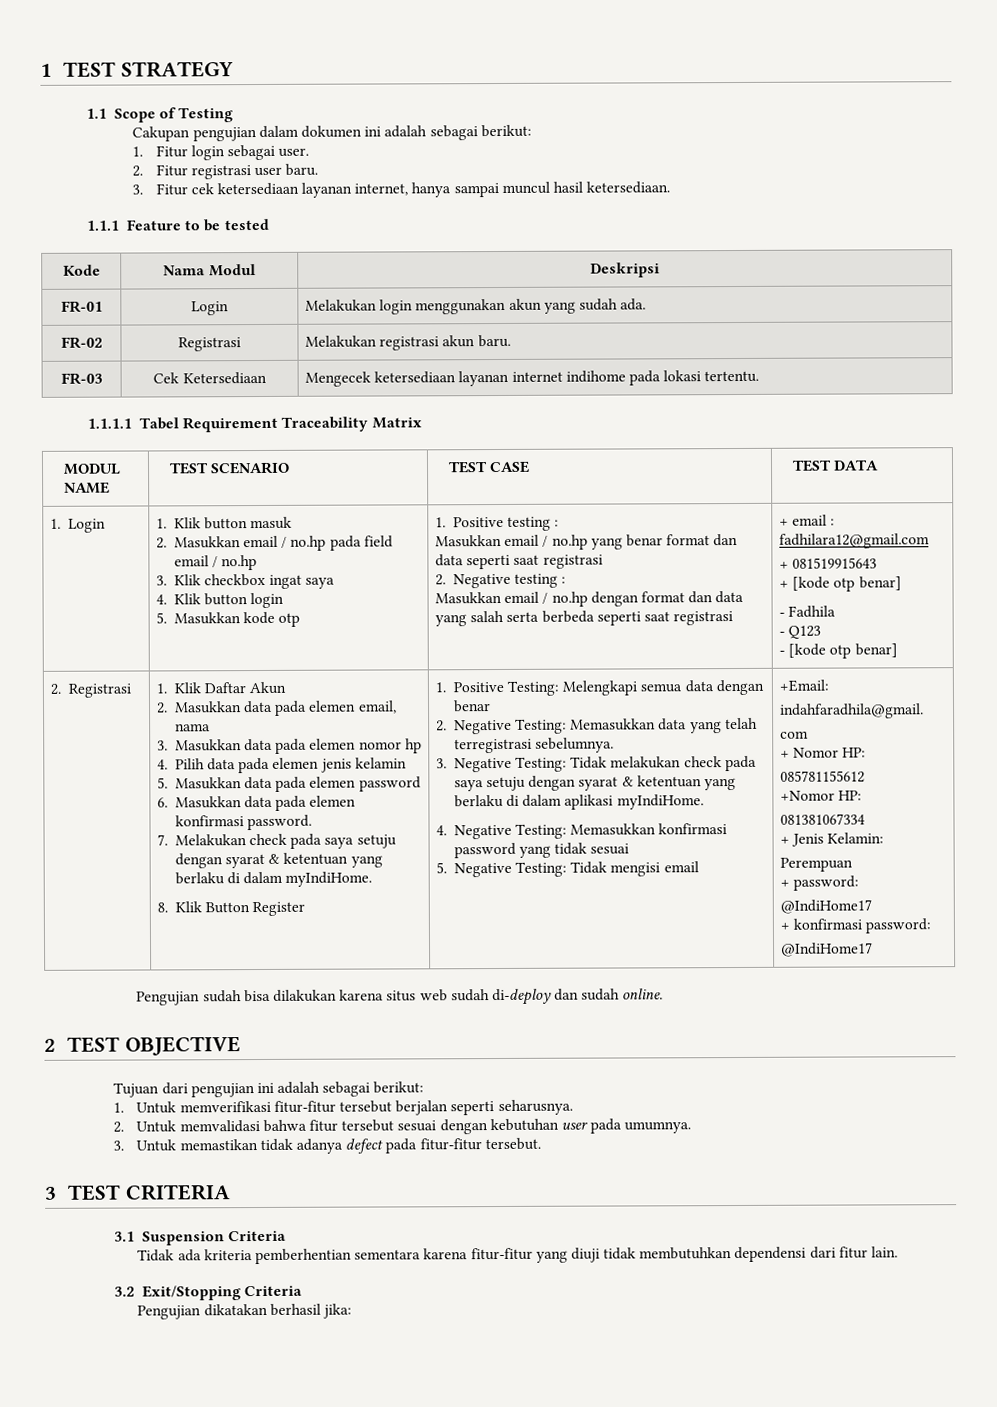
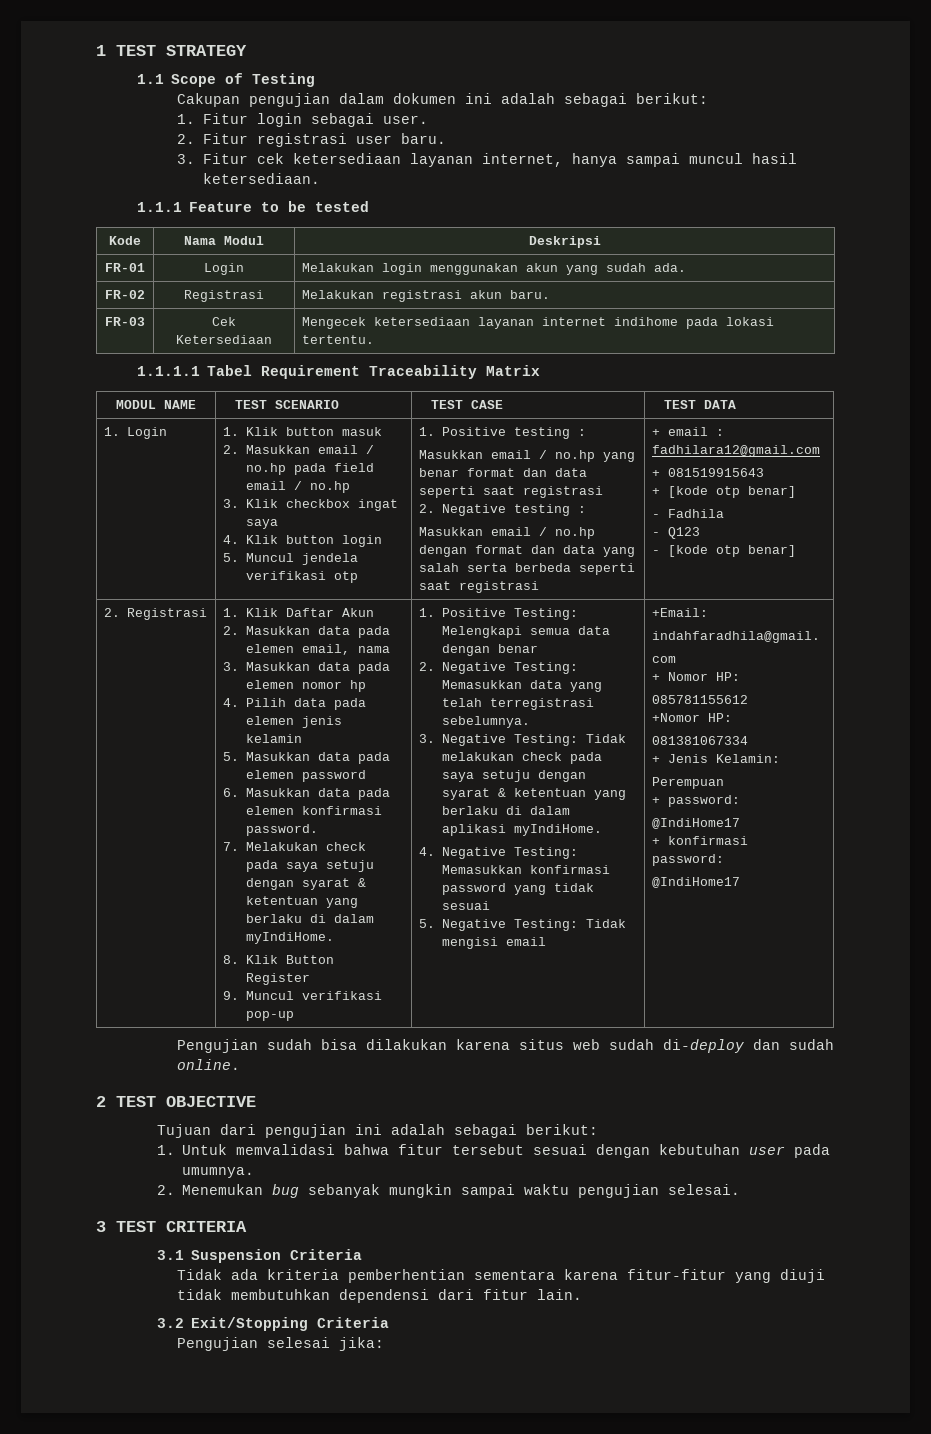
- 5. Masukkan kode otp
+ 5. Muncul jendela verifikasi otp
+ 9. Muncul verifikasi pop-up
- 1. Untuk memverifikasi fitur-fitur tersebut berjalan seperti seharusnya.
- 2. Untuk memvalidasi bahwa fitur tersebut sesuai dengan kebutuhan user pada umumnya.
+ 1. Untuk memvalidasi bahwa fitur tersebut sesuai dengan kebutuhan user pada umumnya.
- 3. Untuk memastikan tidak adanya defect pada fitur-fitur tersebut.
+ 2. Menemukan bug sebanyak mungkin sampai waktu pengujian selesai.
- Pengujian dikatakan berhasil jika:
+ Pengujian selesai jika:

